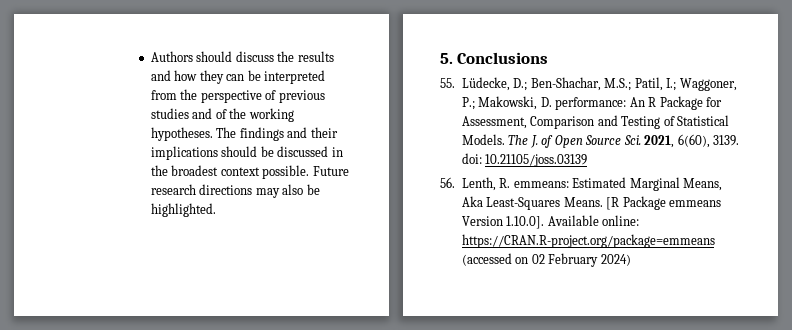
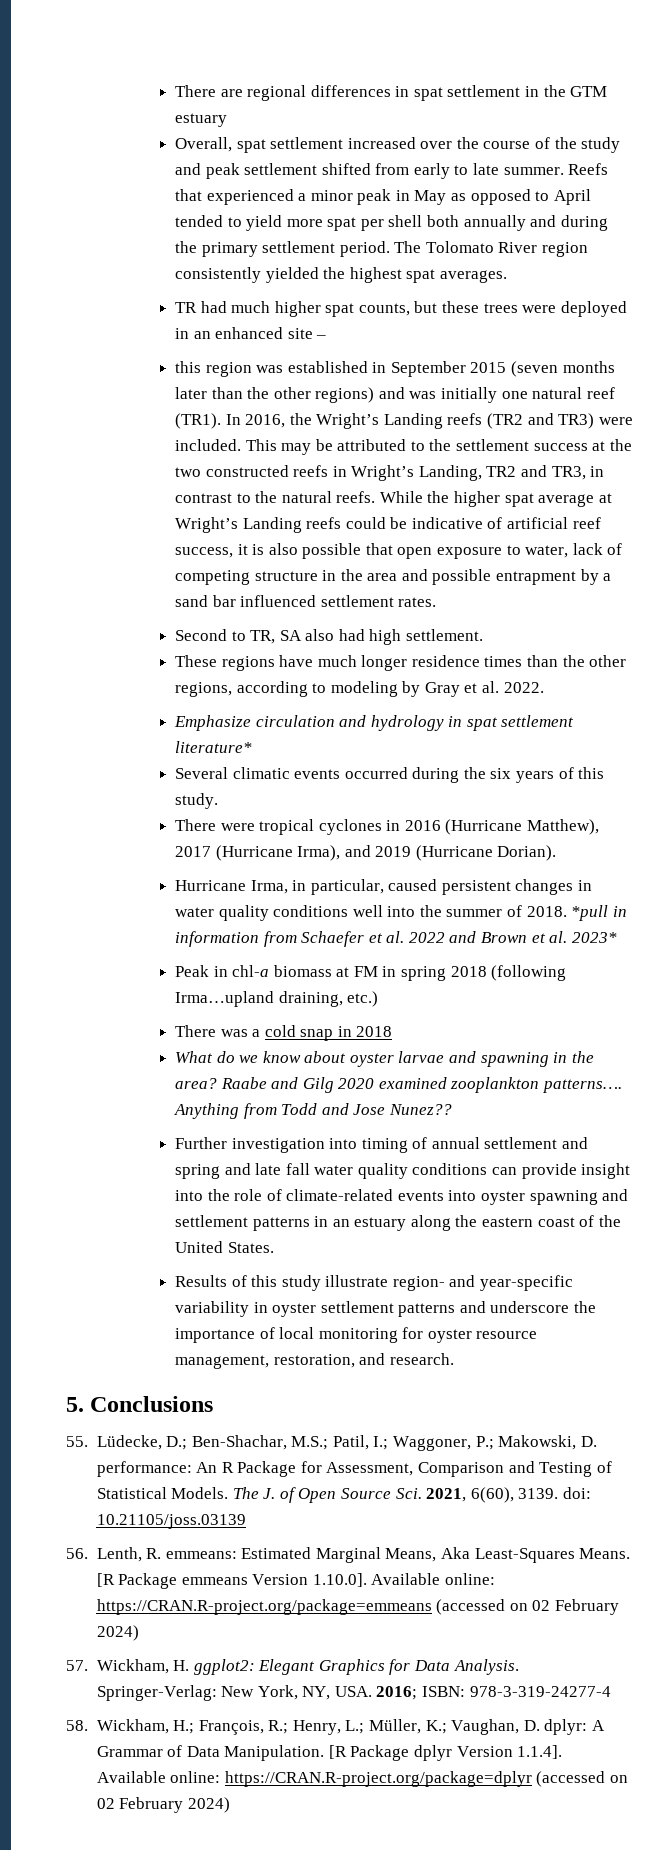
- Authors should discuss the results and how they can be interpreted from the perspective of previous studies and of the working hypotheses. The findings and their implications should be discussed in the broadest context possible. Future research directions may also be highlighted.
+ There are regional differences in spat settlement in the GTM estuary
+ Overall, spat settlement increased over the course of the study and peak settlement shifted from early to late summer. Reefs that experienced a minor peak in May as opposed to April tended to yield more spat per shell both annually and during the primary settlement period. The Tolomato River region consistently yielded the highest spat averages.
+ TR had much higher spat counts, but these trees were deployed in an enhanced site –
+ this region was established in September 2015 (seven months later than the other regions) and was initially one natural reef (TR1). In 2016, the Wright’s Landing reefs (TR2 and TR3) were included. This may be attributed to the settlement success at the two constructed reefs in Wright’s Landing, TR2 and TR3, in contrast to the natural reefs. While the higher spat average at Wright’s Landing reefs could be indicative of artificial reef success, it is also possible that open exposure to water, lack of competing structure in the area and possible entrapment by a sand bar influenced settlement rates.
+ Second to TR, SA also had high settlement.
+ These regions have much longer residence times than the other regions, according to modeling by Gray et al. 2022.
+ Emphasize circulation and hydrology in spat settlement literature*
+ Several climatic events occurred during the six years of this study.
+ There were tropical cyclones in 2016 (Hurricane Matthew), 2017 (Hurricane Irma), and 2019 (Hurricane Dorian).
+ Hurricane Irma, in particular, caused persistent changes in water quality conditions well into the summer of 2018. *pull in information from Schaefer et al. 2022 and Brown et al. 2023*
+ Peak in chl-a biomass at FM in spring 2018 (following Irma…upland draining, etc.)
+ There was a cold snap in 2018
+ What do we know about oyster larvae and spawning in the area? Raabe and Gilg 2020 examined zooplankton patterns…. Anything from Todd and Jose Nunez??
+ Further investigation into timing of annual settlement and spring and late fall water quality conditions can provide insight into the role of climate-related events into oyster spawning and settlement patterns in an estuary along the eastern coast of the United States.
+ Results of this study illustrate region- and year-specific variability in oyster settlement patterns and underscore the importance of local monitoring for oyster resource management, restoration, and research.
+ 57. Wickham, H. ggplot2: Elegant Graphics for Data Analysis. Springer-Verlag: New York, NY, USA. 2016; ISBN: 978-3-319-24277-4
+ 58. Wickham, H.; François, R.; Henry, L.; Müller, K.; Vaughan, D. dplyr: A Grammar of Data Manipulation. [R Package dplyr Version 1.1.4]. Available online: https://CRAN.R-project.org/package=dplyr (accessed on 02 February 2024)

